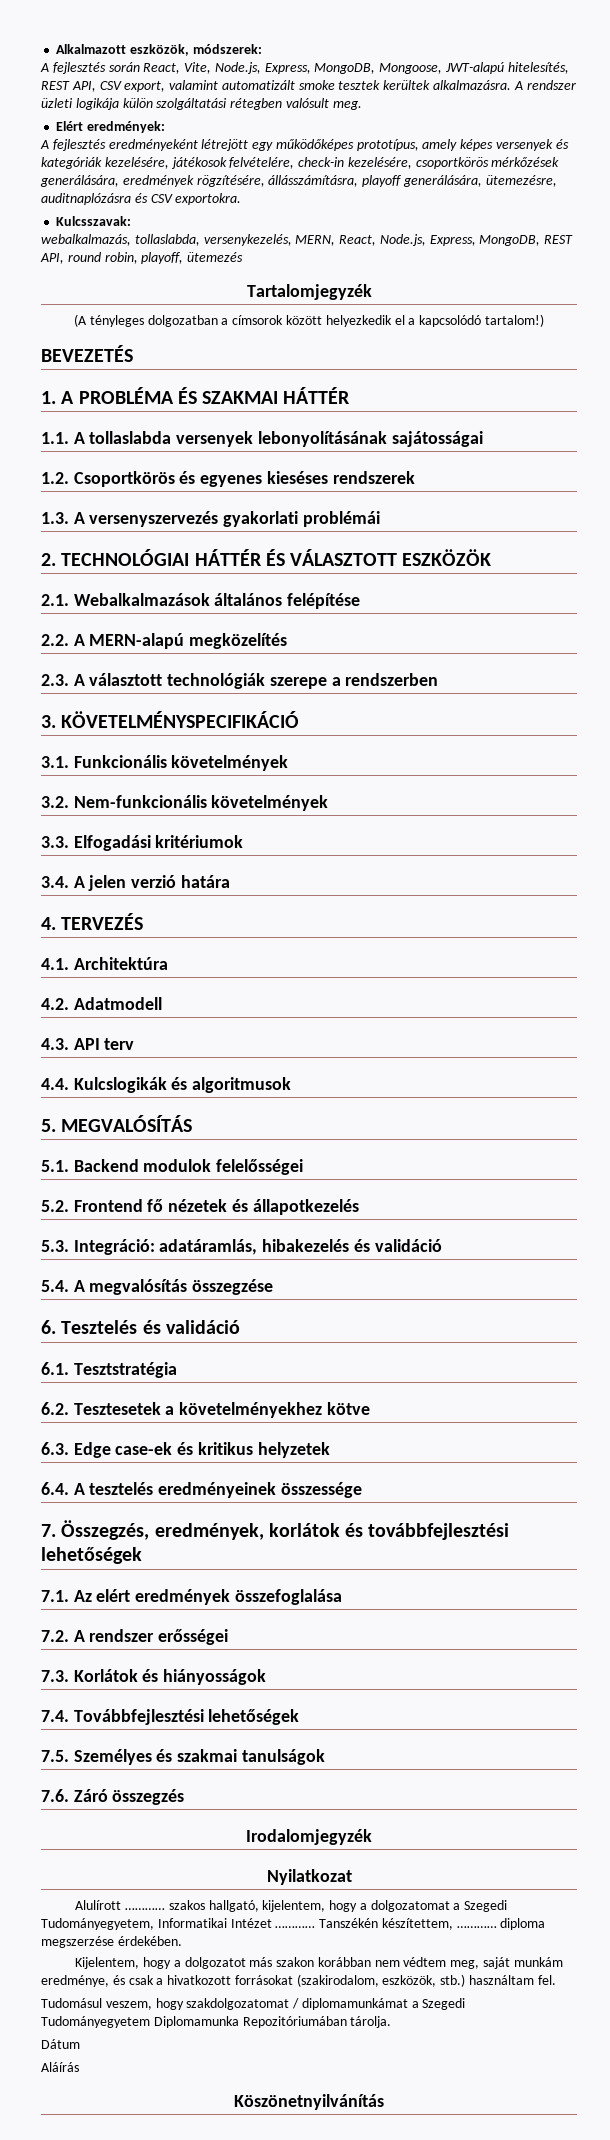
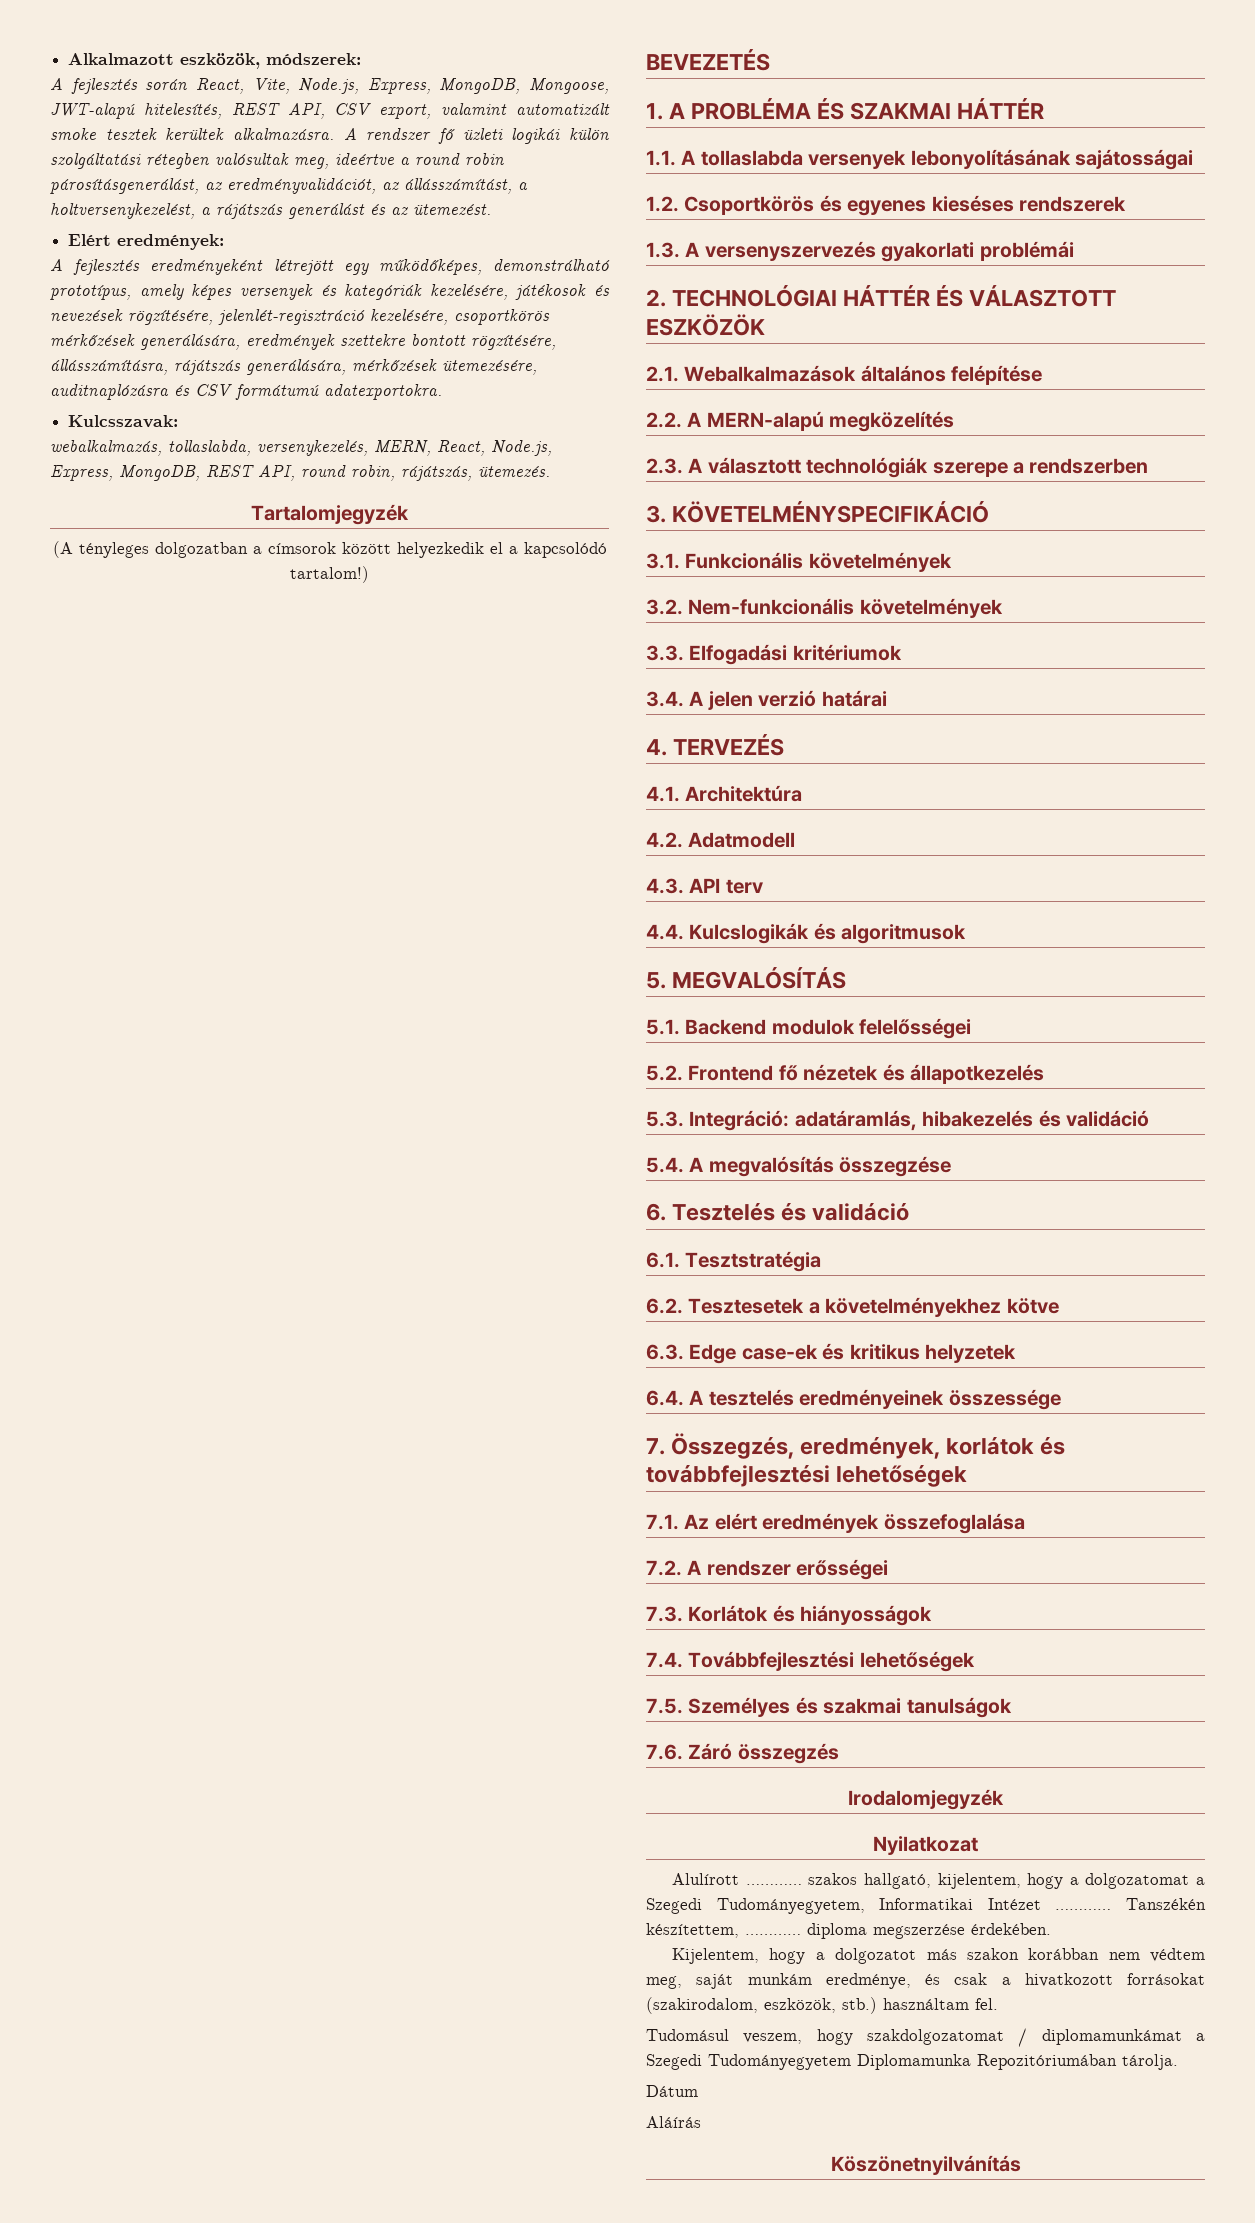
- A rendszer üzleti logikája külön szolgáltatási rétegben valósult meg.
+ A rendszer fő üzleti logikái külön szolgáltatási rétegben valósultak meg, ideértve a round robin párosításgenerálást, az eredményvalidációt, az állásszámítást, a holtversenykezelést, a rájátszás generálást és az ütemezést.
- A fejlesztés eredményeként létrejött egy működőképes prototípus, amely képes versenyek és kategóriák kezelésére, játékosok felvételére, check-in kezelésére, csoportkörös mérkőzések generálására, eredmények rögzítésére, állásszámításra, playoff generálására, ütemezésre, auditnaplózásra és CSV exportokra.
+ A fejlesztés eredményeként létrejött egy működőképes, demonstrálható prototípus, amely képes versenyek és kategóriák kezelésére, játékosok és nevezések rögzítésére, jelenlét-regisztráció kezelésére, csoportkörös mérkőzések generálására, eredmények szettekre bontott rögzítésére, állásszámításra, rájátszás generálására, mérkőzések ütemezésére, auditnaplózásra és CSV formátumú adatexportokra.
- webalkalmazás, tollaslabda, versenykezelés, MERN, React, Node.js, Express, MongoDB, REST API, round robin, playoff, ütemezés
+ webalkalmazás, tollaslabda, versenykezelés, MERN, React, Node.js, Express, MongoDB, REST API, round robin, rájátszás, ütemezés.
- 3.4. A jelen verzió határa
+ 3.4. A jelen verzió határai

